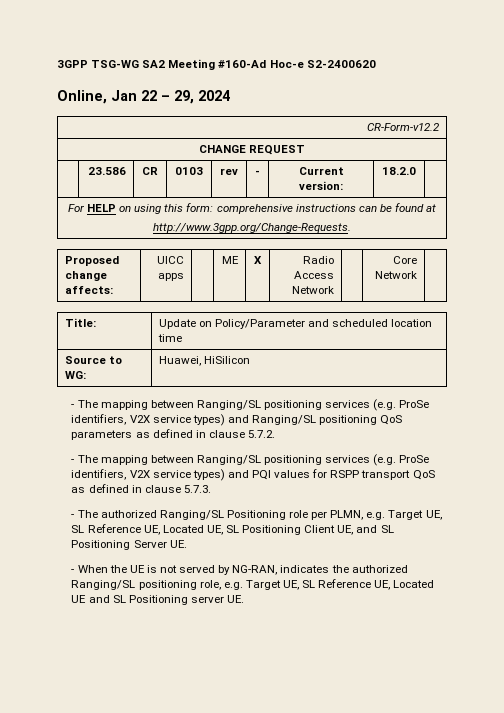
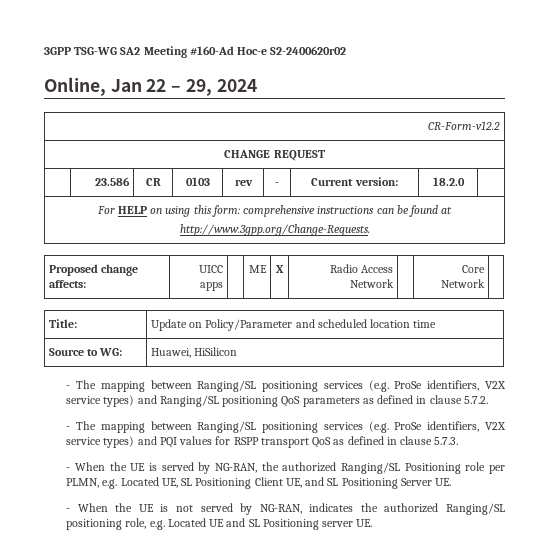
- 3GPP TSG-WG SA2 Meeting #160-Ad Hoc-e S2-2400620
+ 3GPP TSG-WG SA2 Meeting #160-Ad Hoc-e S2-2400620r02
- - The authorized Ranging/SL Positioning role per PLMN, e.g. Target UE, SL Reference UE, Located UE, SL Positioning Client UE, and SL Positioning Server UE.
+ - When the UE is served by NG-RAN, the authorized Ranging/SL Positioning role per PLMN, e.g. Located UE, SL Positioning Client UE, and SL Positioning Server UE.
- - When the UE is not served by NG-RAN, indicates the authorized Ranging/SL positioning role, e.g. Target UE, SL Reference UE, Located UE and SL Positioning server UE.
+ - When the UE is not served by NG-RAN, indicates the authorized Ranging/SL positioning role, e.g. Located UE and SL Positioning server UE.

